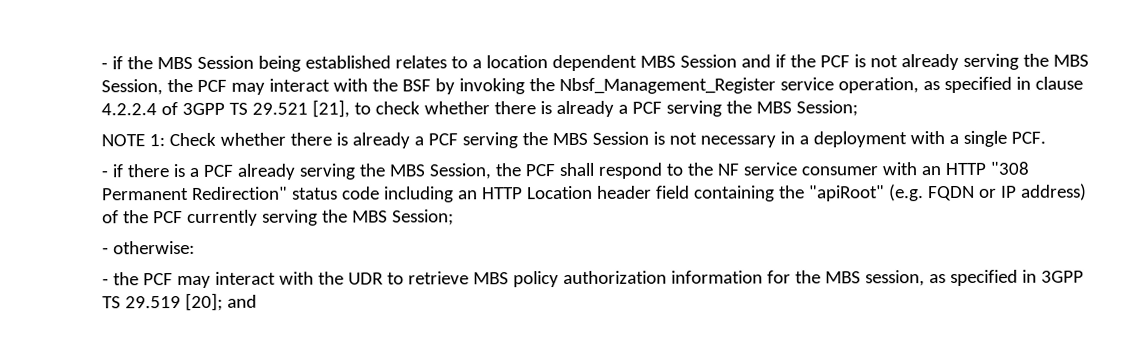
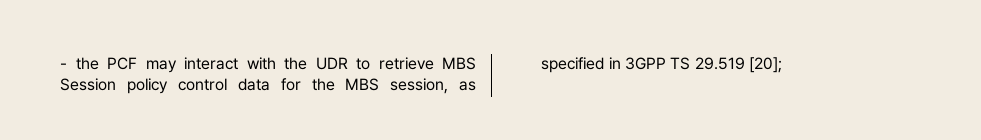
- - if the MBS Session being established relates to a location dependent MBS Session and if the PCF is not already serving the MBS Session, the PCF may interact with the BSF by invoking the Nbsf_Management_Register service operation, as specified in clause 4.2.2.4 of 3GPP TS 29.521 [21], to check whether there is already a PCF serving the MBS Session;
- NOTE 1: Check whether there is already a PCF serving the MBS Session is not necessary in a deployment with a single PCF.
- - if there is a PCF already serving the MBS Session, the PCF shall respond to the NF service consumer with an HTTP "308 Permanent Redirection" status code including an HTTP Location header field containing the "apiRoot" (e.g. FQDN or IP address) of the PCF currently serving the MBS Session;
- - otherwise:
- - the PCF may interact with the UDR to retrieve MBS policy authorization information for the MBS session, as specified in 3GPP TS 29.519 [20]; and
+ - the PCF may interact with the UDR to retrieve MBS Session policy control data for the MBS session, as specified in 3GPP TS 29.519 [20];

